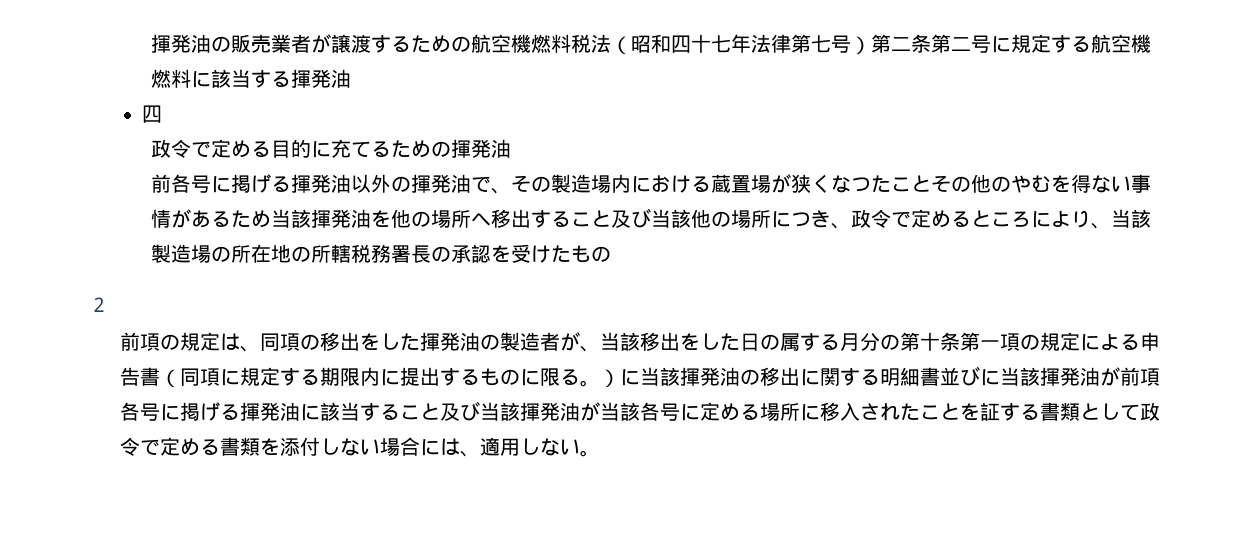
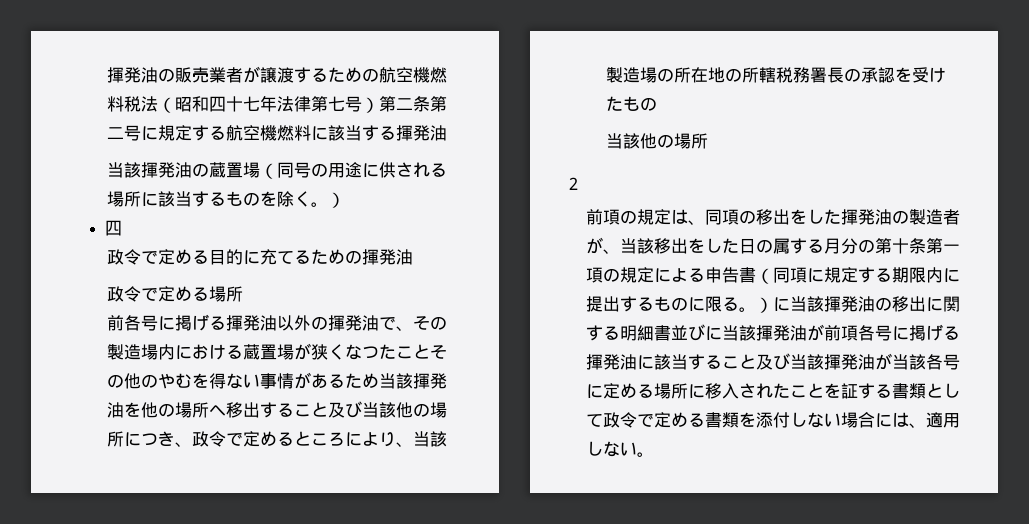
+ 当該揮発油の蔵置場（同号の用途に供される場所に該当するものを除く。）
+ 政令で定める場所
  前各号に掲げる揮発油以外の揮発油で、その製造場内における蔵置場が狭くなつたことその他のやむを得ない事情があるため当該揮発油を他の場所へ移出すること及び当該他の場所につき、政令で定めるところにより、当該製造場の所在地の所轄税務署長の承認を受けたもの
+ 当該他の場所

